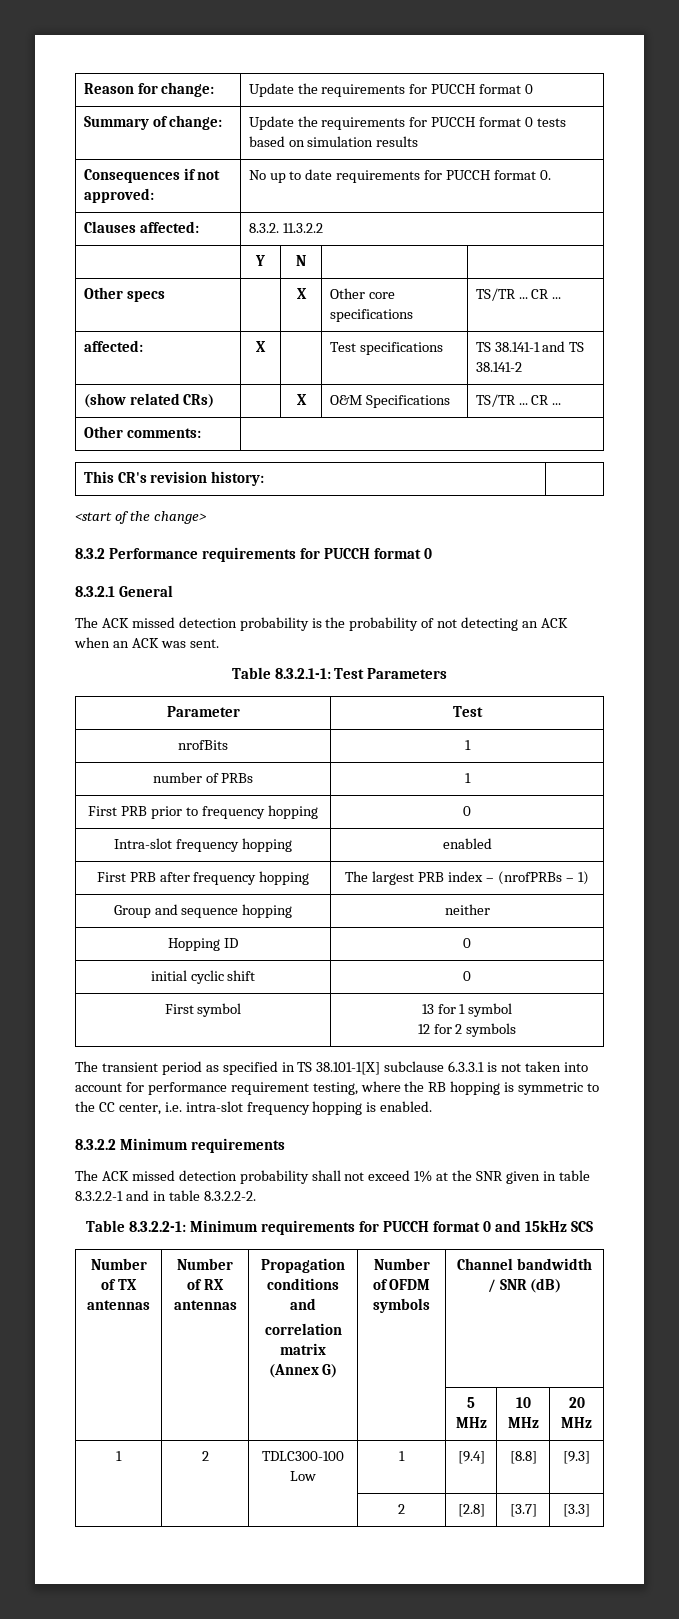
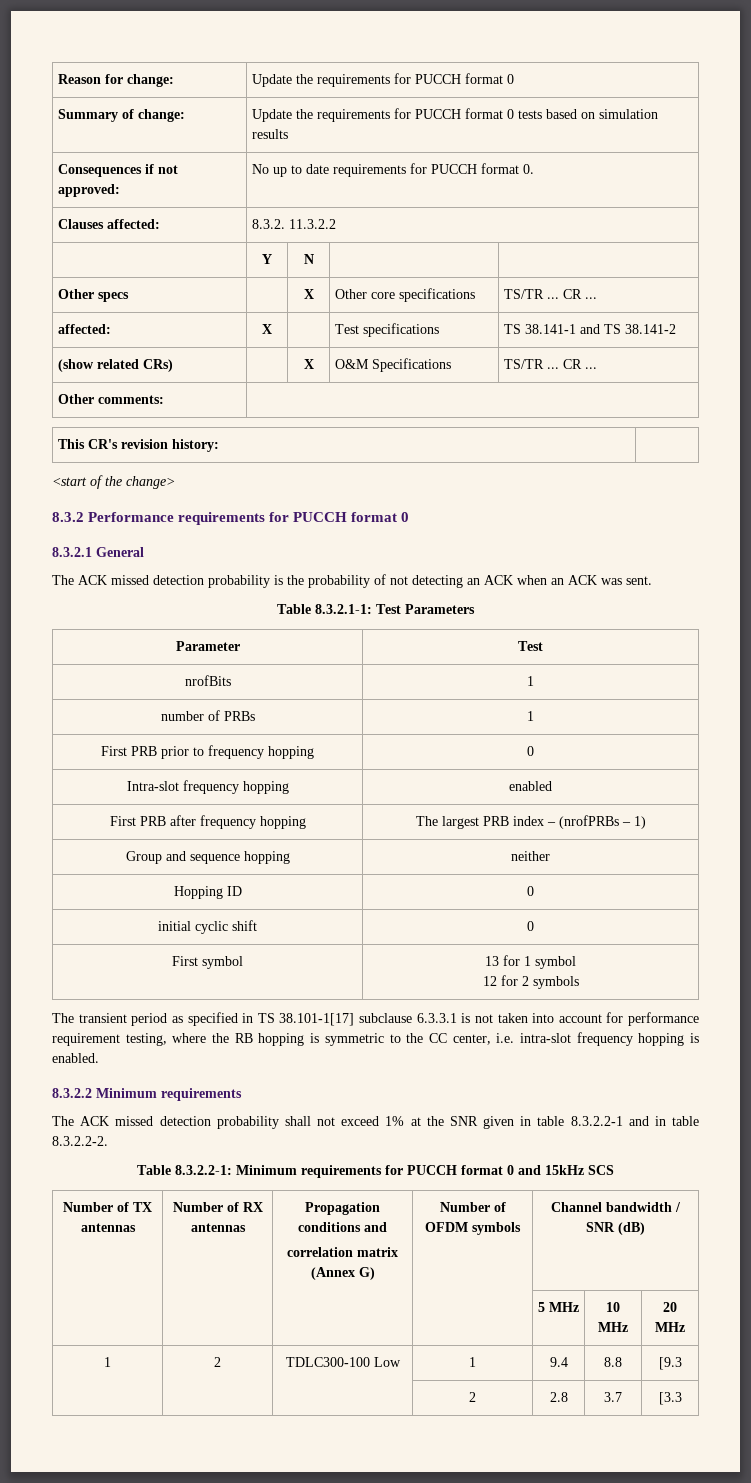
- The transient period as specified in TS 38.101-1[X] subclause 6.3.3.1 is not taken into account for performance requirement testing, where the RB hopping is symmetric to the CC center, i.e. intra-slot frequency hopping is enabled.
+ The transient period as specified in TS 38.101-1[17] subclause 6.3.3.1 is not taken into account for performance requirement testing, where the RB hopping is symmetric to the CC center, i.e. intra-slot frequency hopping is enabled.
- 1 | 2 | TDLC300-100 Low | 1 | [9.4] | [8.8] | [9.3]
- | | | 2 | [2.8] | [3.7] | [3.3]
+ 1 | 2 | TDLC300-100 Low | 1 | 9.4 | 8.8 | [9.3
+ | | | 2 | 2.8 | 3.7 | [3.3

